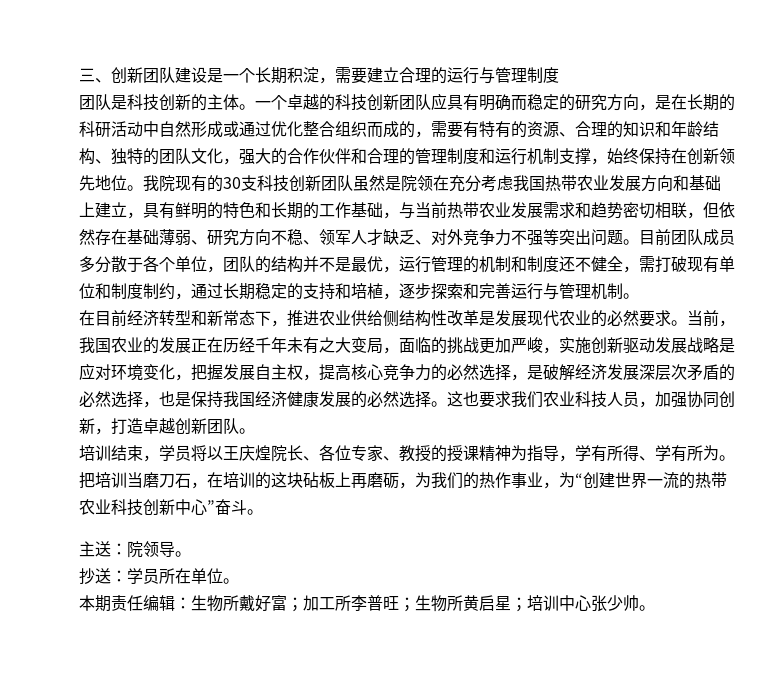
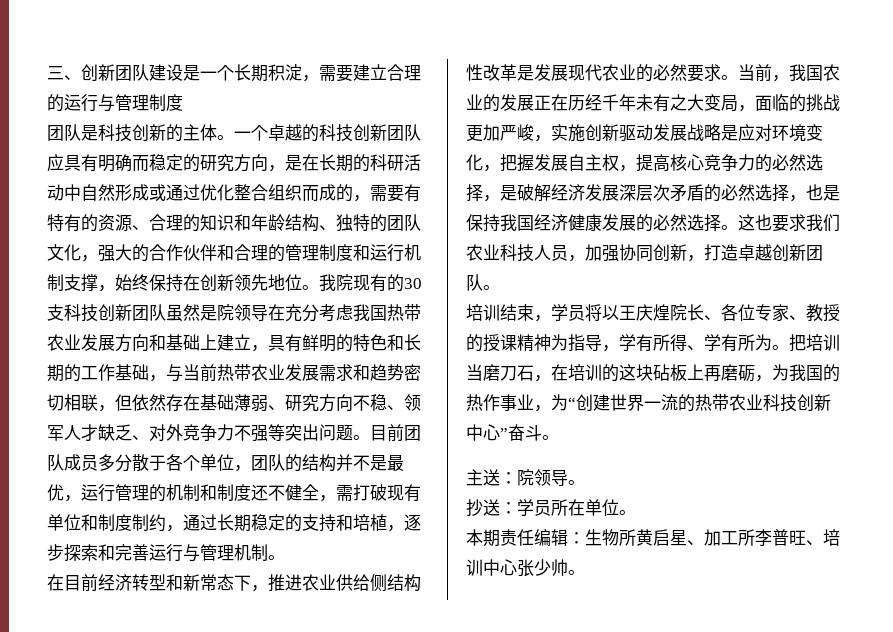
- 我院现有的30支科技创新团队虽然是院领在充分考虑我国热带农业发展方向和基础上建立，具有鲜明的特色和长期的工作基础，与当前热带农业发展需求和趋势密切相联，但依然存在基础薄弱、研究方向不稳、领军人才缺乏、对外竞争力不强等突出问题。
+ 我院现有的30支科技创新团队虽然是院领导在充分考虑我国热带农业发展方向和基础上建立，具有鲜明的特色和长期的工作基础，与当前热带农业发展需求和趋势密切相联，但依然存在基础薄弱、研究方向不稳、领军人才缺乏、对外竞争力不强等突出问题。
- 把培训当磨刀石，在培训的这块砧板上再磨砺，为我们的热作事业，为“创建世界一流的热带农业科技创新中心”奋斗。
+ 把培训当磨刀石，在培训的这块砧板上再磨砺，为我国的热作事业，为“创建世界一流的热带农业科技创新中心”奋斗。
- 本期责任编辑：生物所戴好富；加工所李普旺；生物所黄启星；培训中心张少帅。
+ 本期责任编辑：生物所黄启星、加工所李普旺、培训中心张少帅。

